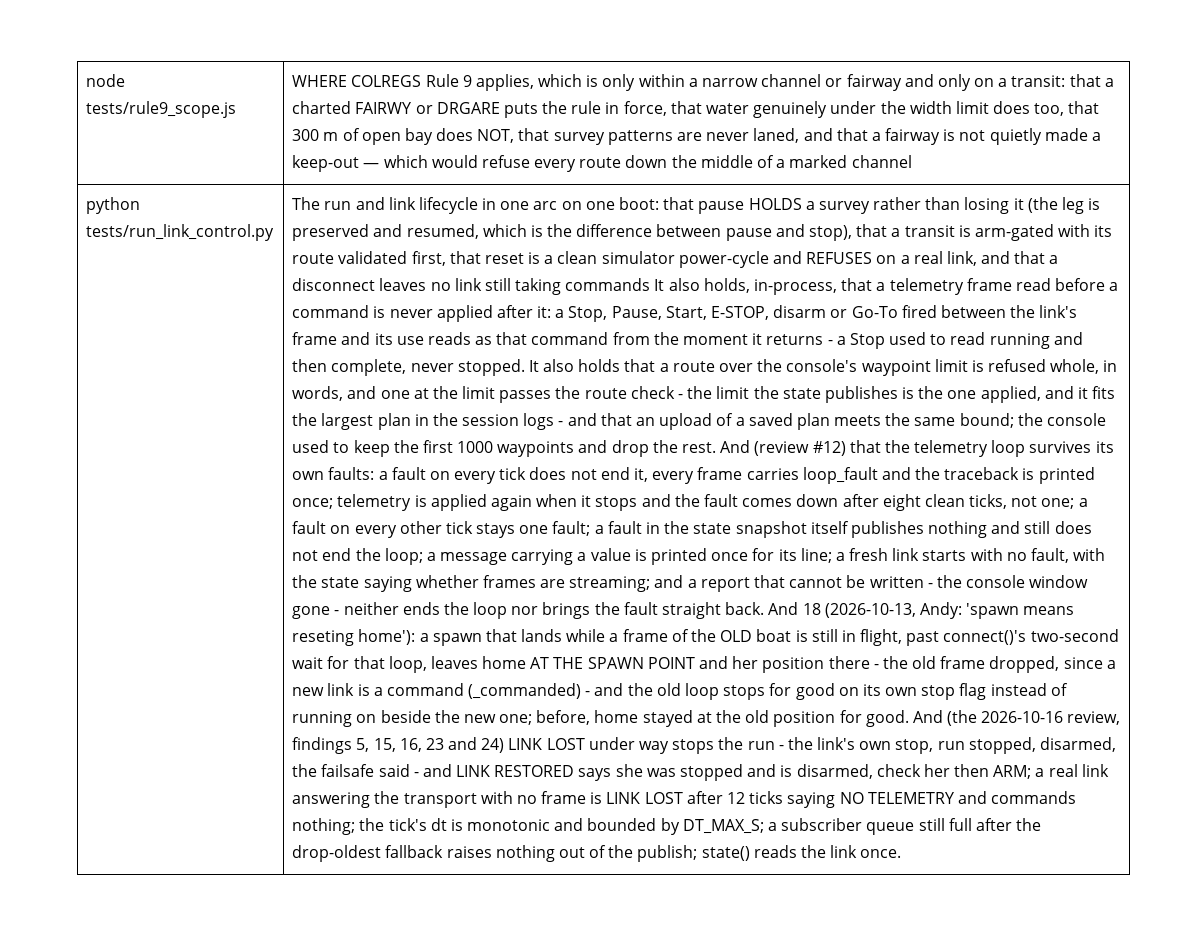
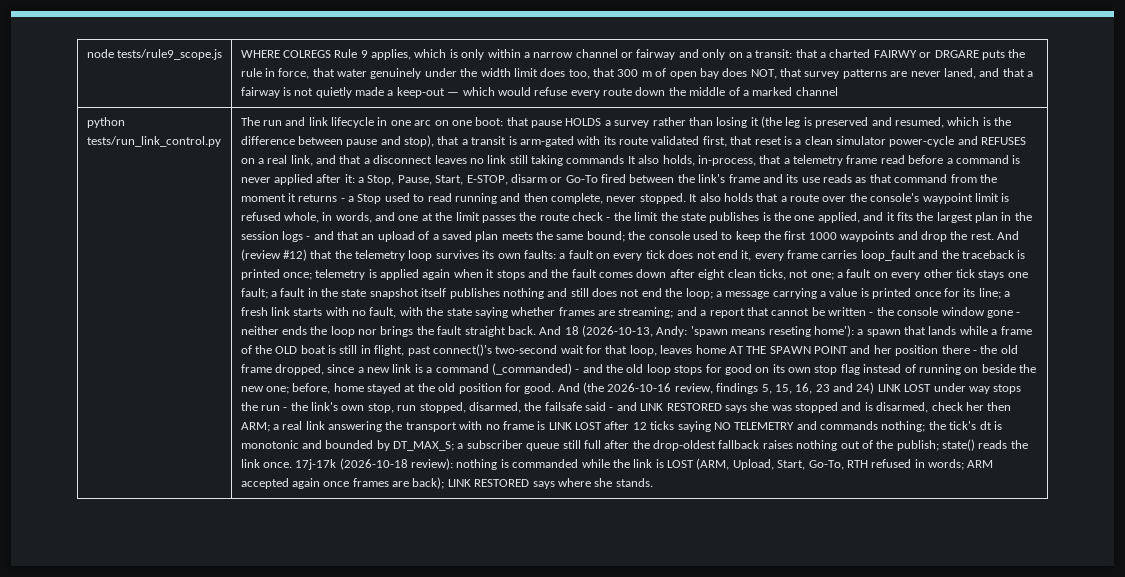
+ 17j-17k (2026-10-18 review): nothing is commanded while the link is LOST (ARM, Upload, Start, Go-To, RTH refused in words; ARM accepted again once frames are back); LINK RESTORED says where she stands.

